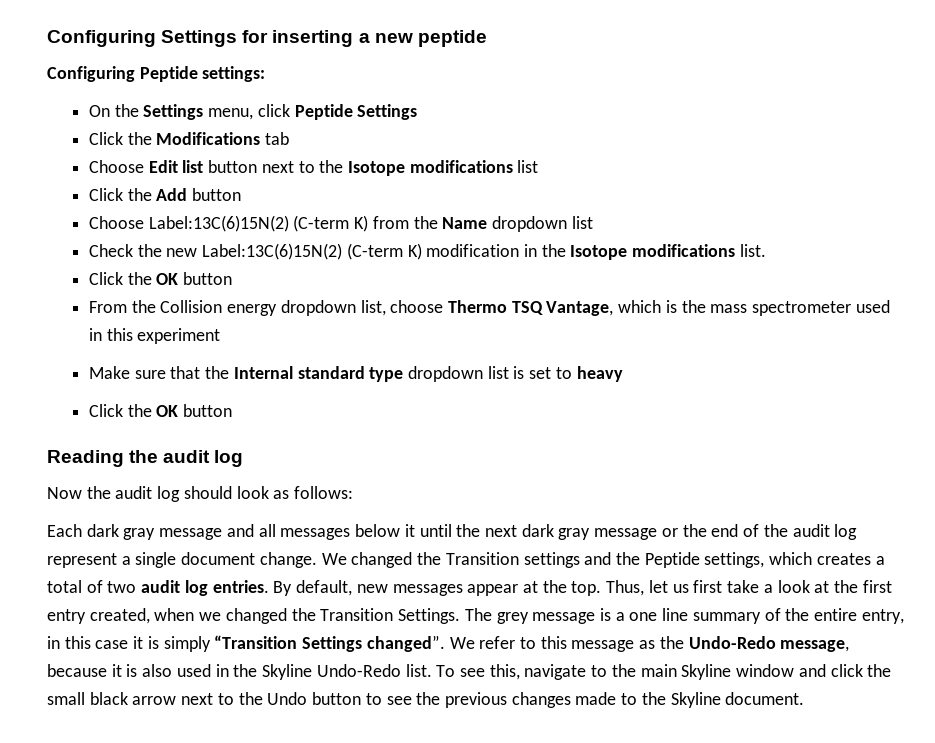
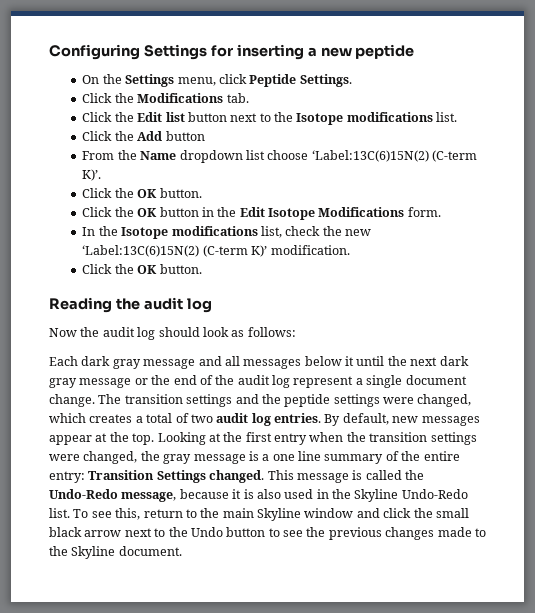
- Configuring Peptide settings:
- On the Settings menu, click Peptide Settings
+ On the Settings menu, click Peptide Settings.
- Click the Modifications tab
- Choose Edit list button next to the Isotope modifications list
+ Click the Modifications tab.
+ Click the Edit list button next to the Isotope modifications list.
- Choose Label:13C(6)15N(2) (C-term K) from the Name dropdown list
- Check the new Label:13C(6)15N(2) (C-term K) modification in the Isotope modifications list.
- Click the OK button
- From the Collision energy dropdown list, choose Thermo TSQ Vantage, which is the mass spectrometer used in this experiment
- Make sure that the Internal standard type dropdown list is set to heavy
- Click the OK button
+ From the Name dropdown list choose ‘Label:13C(6)15N(2) (C-term K)’.
+ Click the OK button.
+ Click the OK button in the Edit Isotope Modifications form.
+ In the Isotope modifications list, check the new ‘Label:13C(6)15N(2) (C-term K)’ modification.
+ Click the OK button.
- We changed the Transition settings and the Peptide settings, which creates a total of two audit log entries.
+ The transition settings and the peptide settings were changed, which creates a total of two audit log entries.
- Thus, let us first take a look at the first entry created, when we changed the Transition Settings. The grey message is a one line summary of the entire entry, in this case it is simply “Transition Settings changed”. We refer to this message as the Undo-Redo message, because it is also used in the Skyline Undo-Redo list.
+ Looking at the first entry when the transition settings were changed, the gray message is a one line summary of the entire entry: Transition Settings changed. This message is called the Undo-Redo message, because it is also used in the Skyline Undo-Redo list.
- To see this, navigate to the main Skyline window and click the small black arrow next to the Undo button to see the previous changes made to the Skyline document.
+ To see this, return to the main Skyline window and click the small black arrow next to the Undo button to see the previous changes made to the Skyline document.

